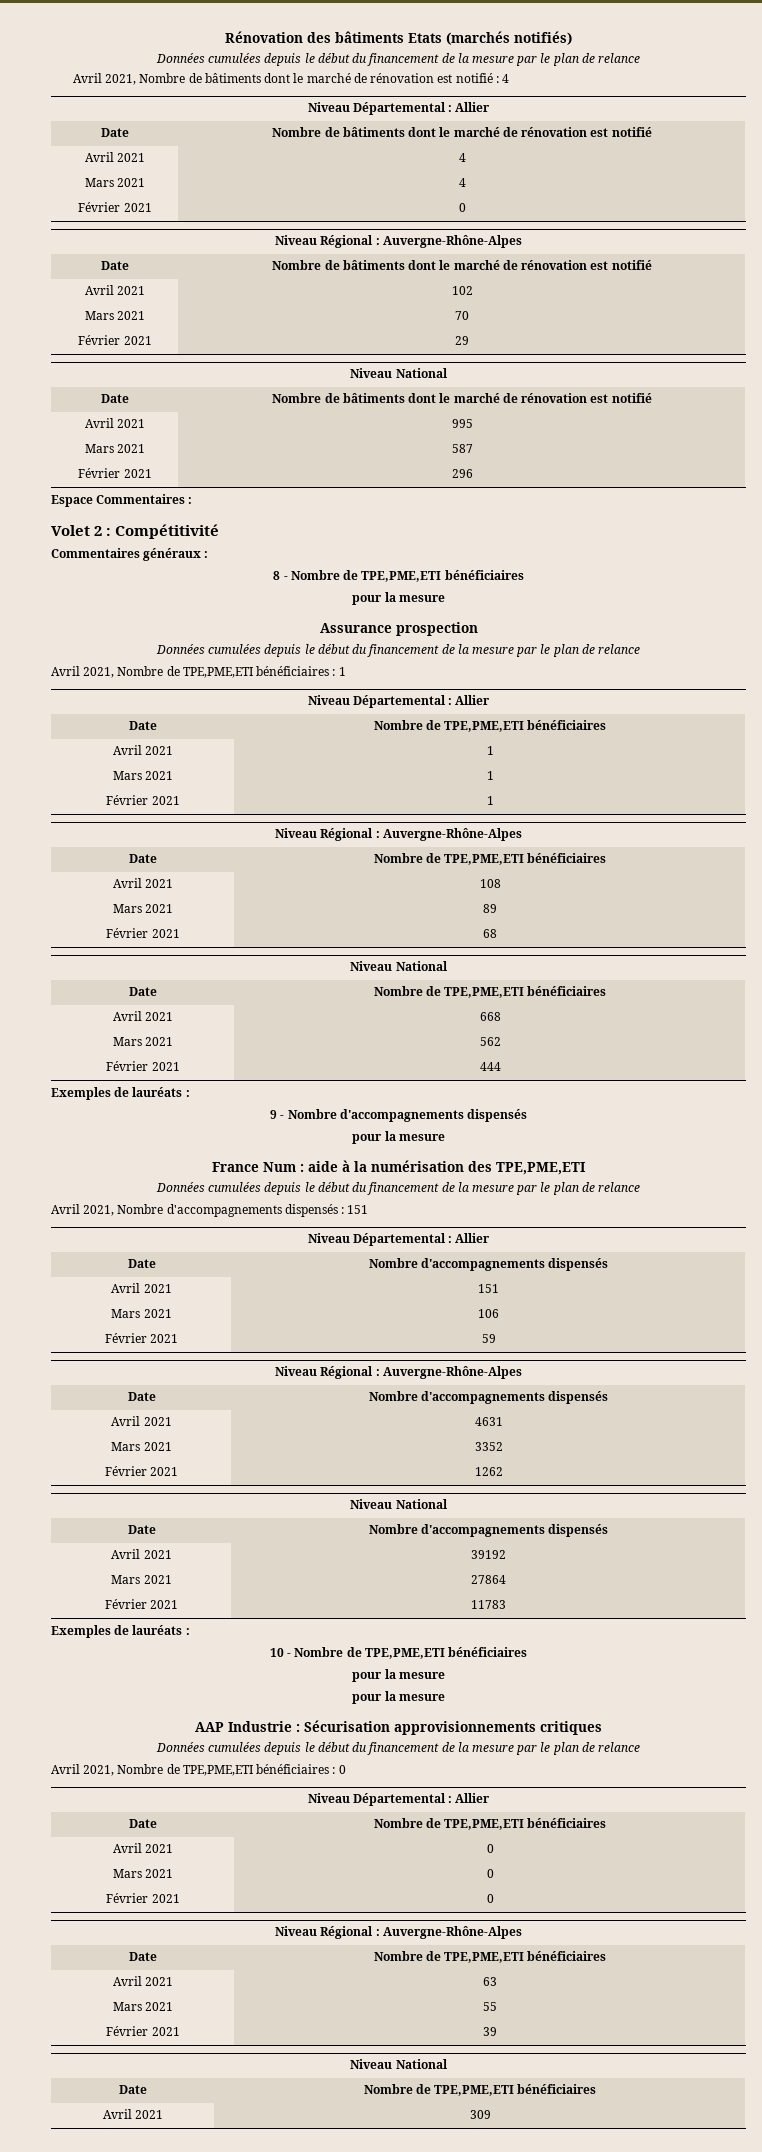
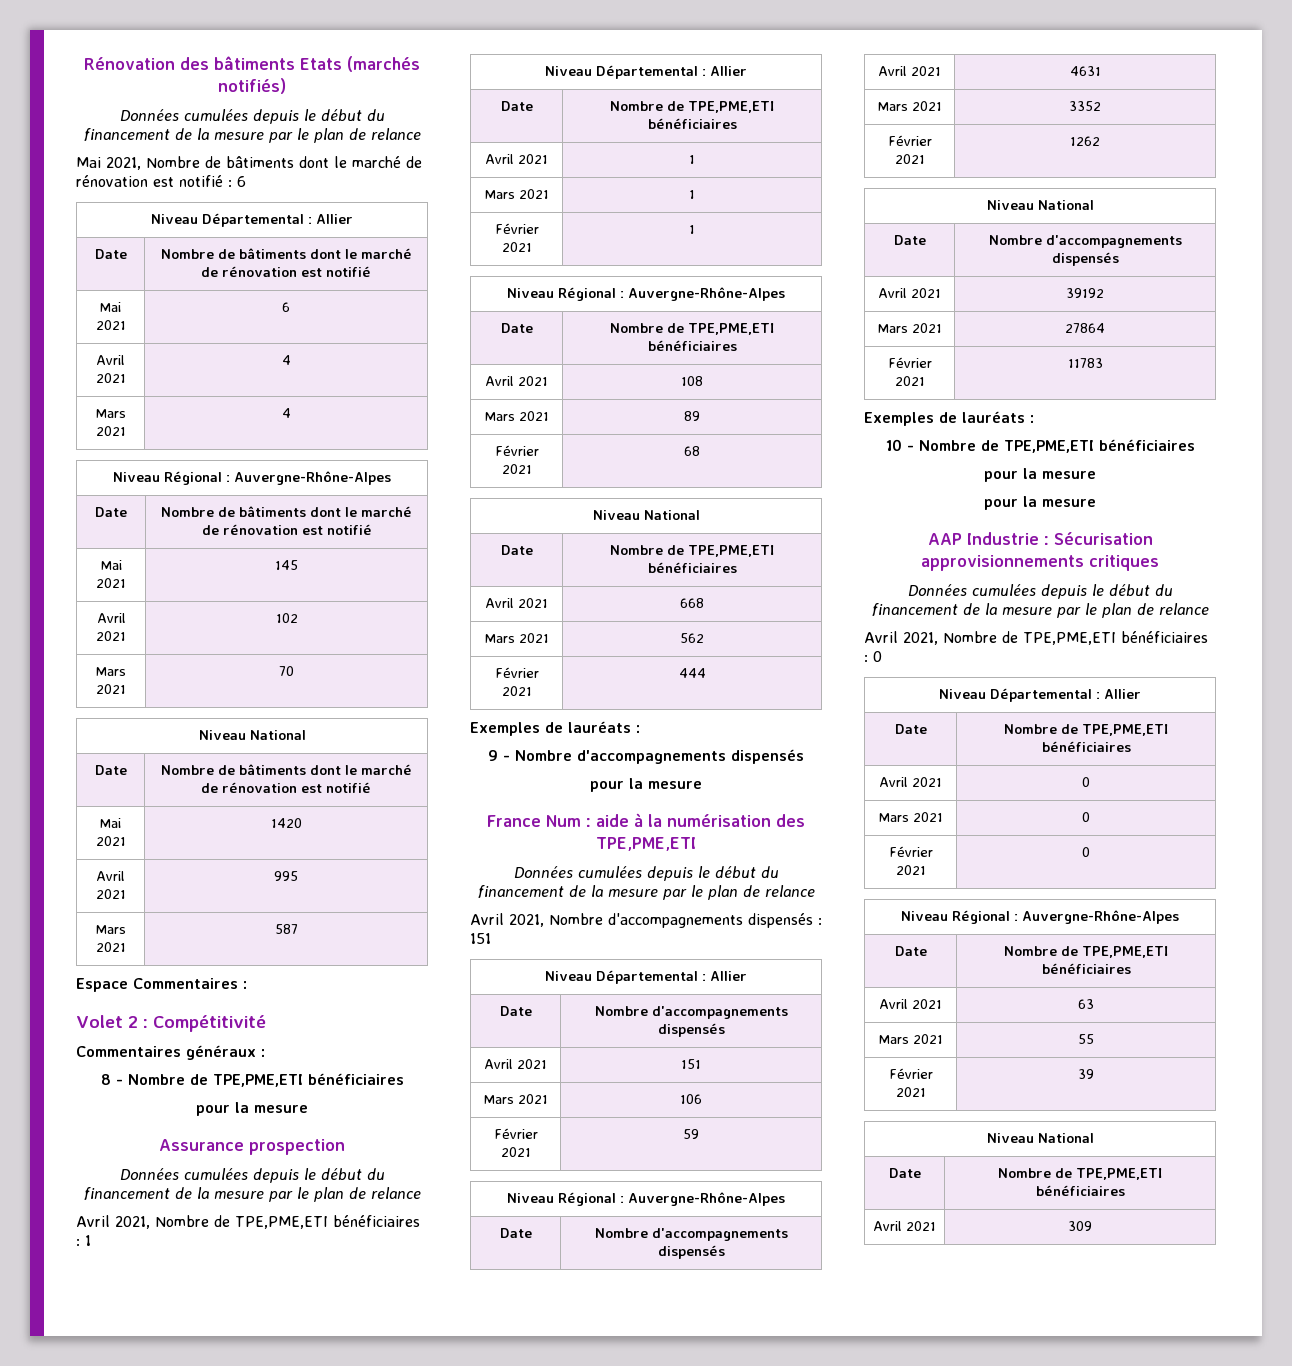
- Avril 2021, Nombre de bâtiments dont le marché de rénovation est notifié : 4
+ Mai 2021, Nombre de bâtiments dont le marché de rénovation est notifié : 6
+ Mai 2021 | 6
  Mars 2021 | 4
- Février 2021 | 0
+ Mai 2021 | 145
- Février 2021 | 29
+ Mai 2021 | 1420
- Février 2021 | 296

